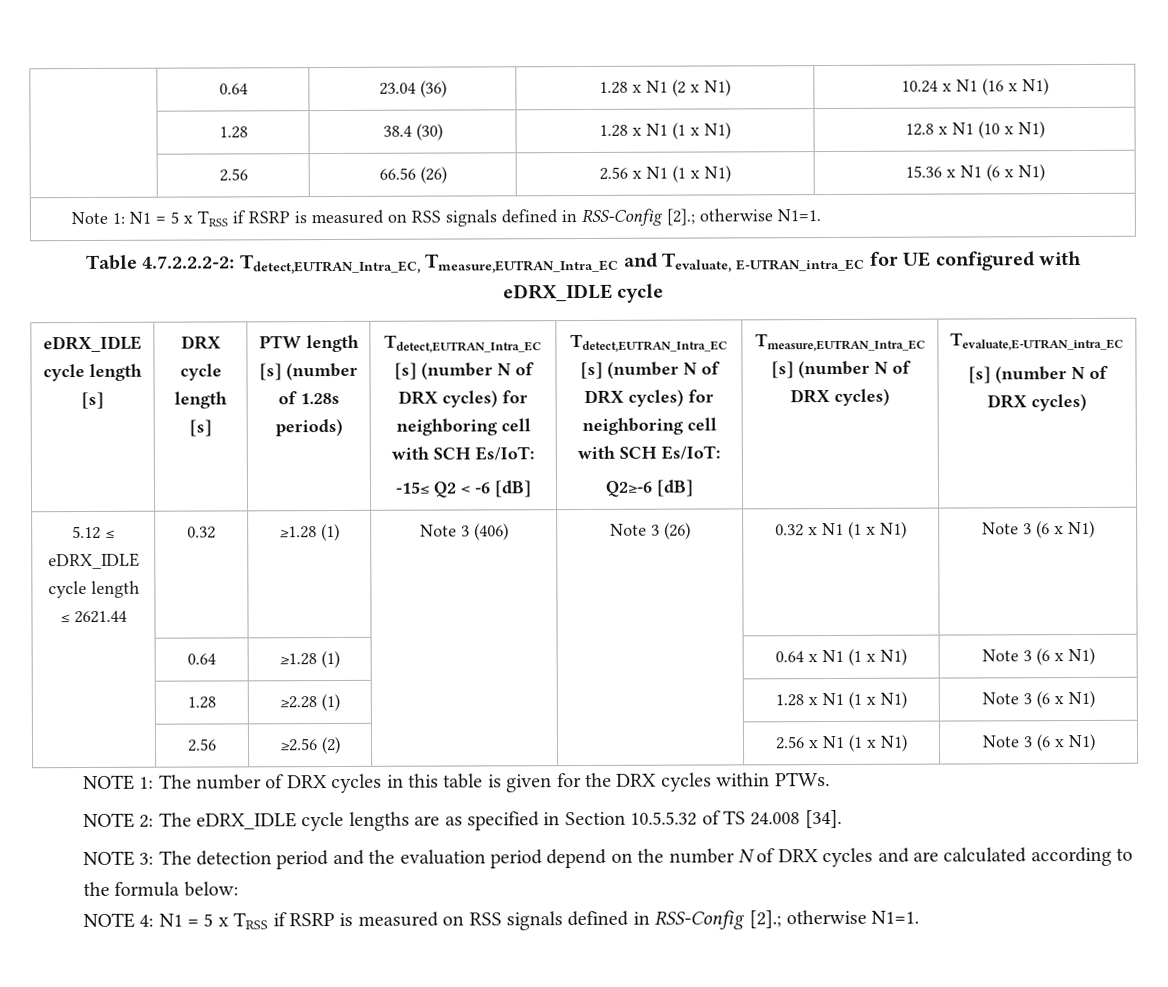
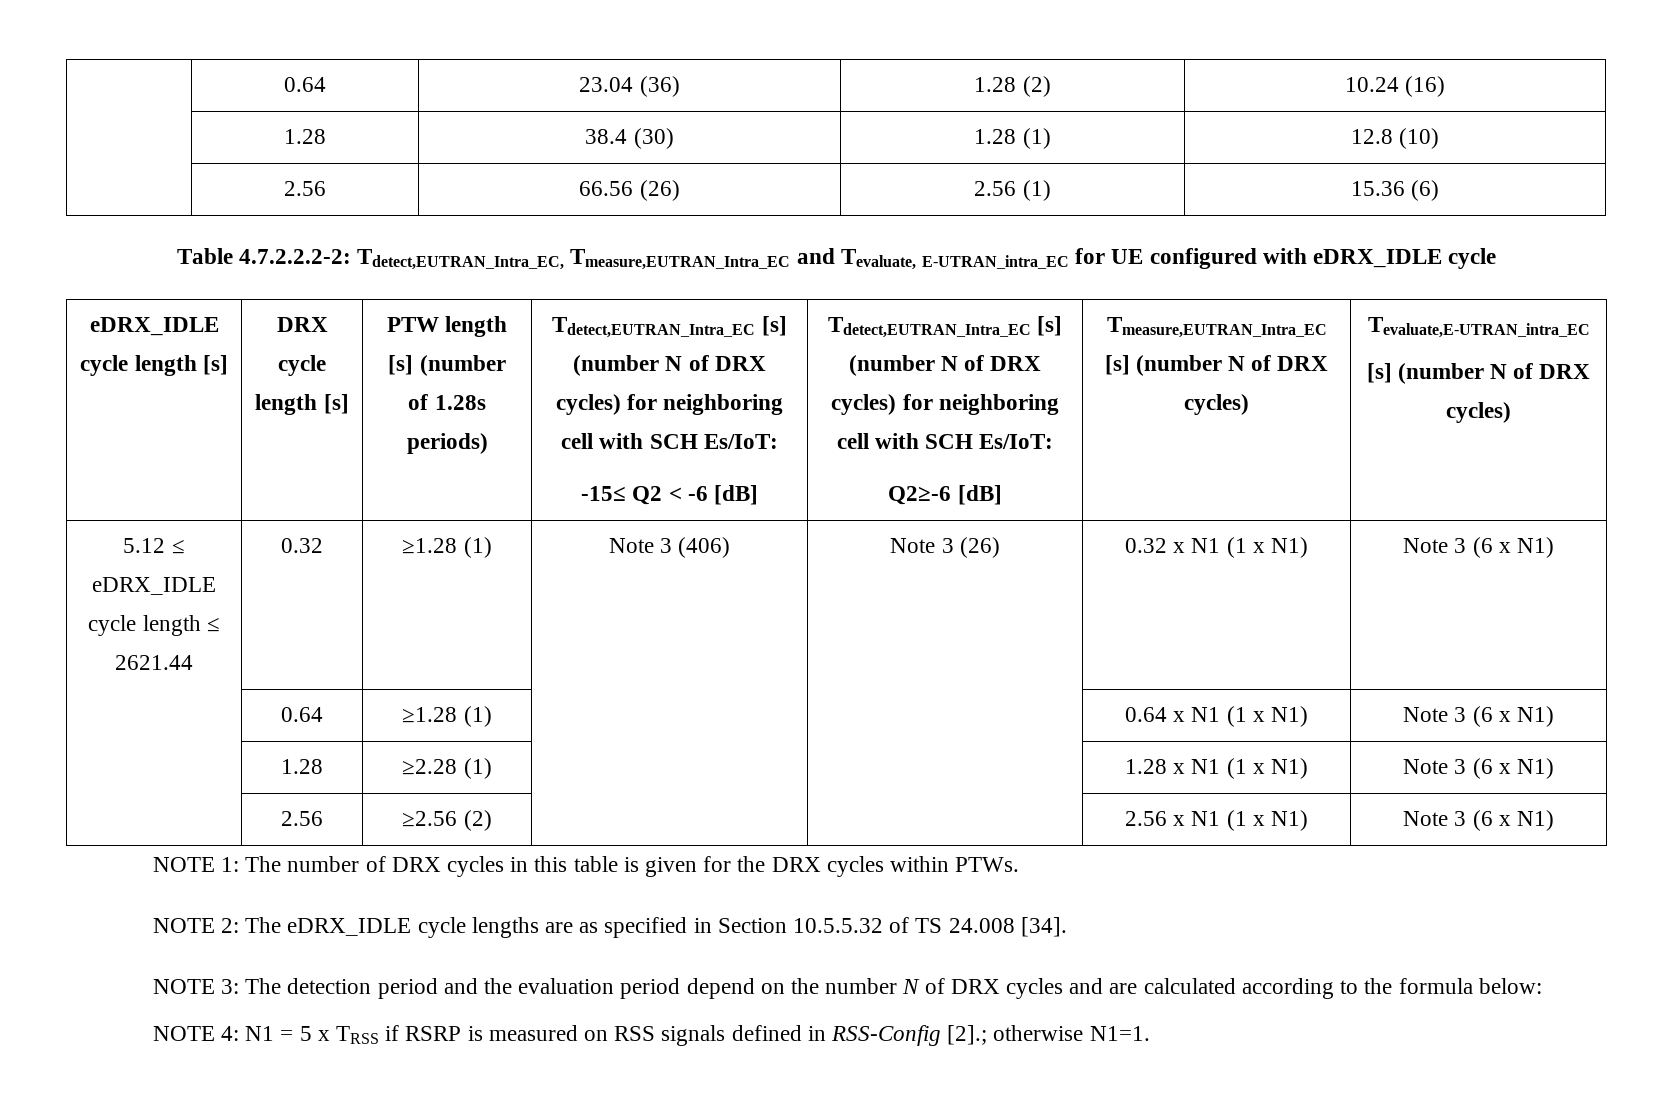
- | 0.64 | 23.04 (36) | 1.28 x N1 (2 x N1) | 10.24 x N1 (16 x N1)
- | 1.28 | 38.4 (30) | 1.28 x N1 (1 x N1) | 12.8 x N1 (10 x N1)
- | 2.56 | 66.56 (26) | 2.56 x N1 (1 x N1) | 15.36 x N1 (6 x N1)
- Note 1: N1 = 5 x TRSS if RSRP is measured on RSS signals defined in RSS-Config [2].; otherwise N1=1.
+ | 0.64 | 23.04 (36) | 1.28 (2) | 10.24 (16)
+ | 1.28 | 38.4 (30) | 1.28 (1) | 12.8 (10)
+ | 2.56 | 66.56 (26) | 2.56 (1) | 15.36 (6)

